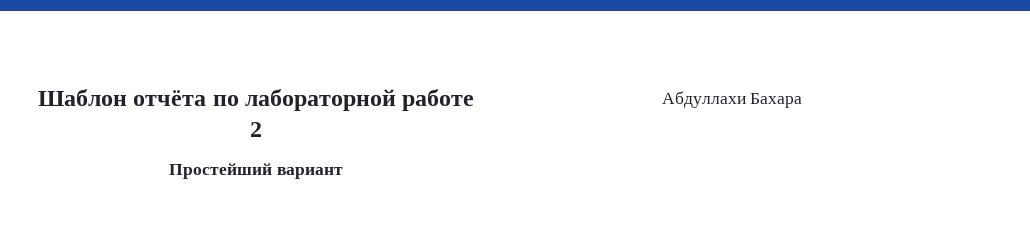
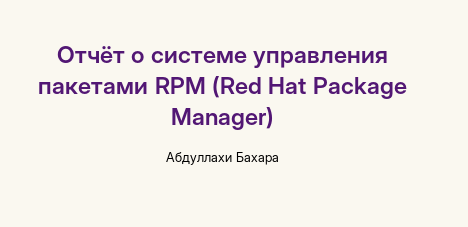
- Шаблон отчёта по лабораторной работе 2
- Простейший вариант
+ Отчёт о системе управления пакетами RPM (Red Hat Package Manager)

